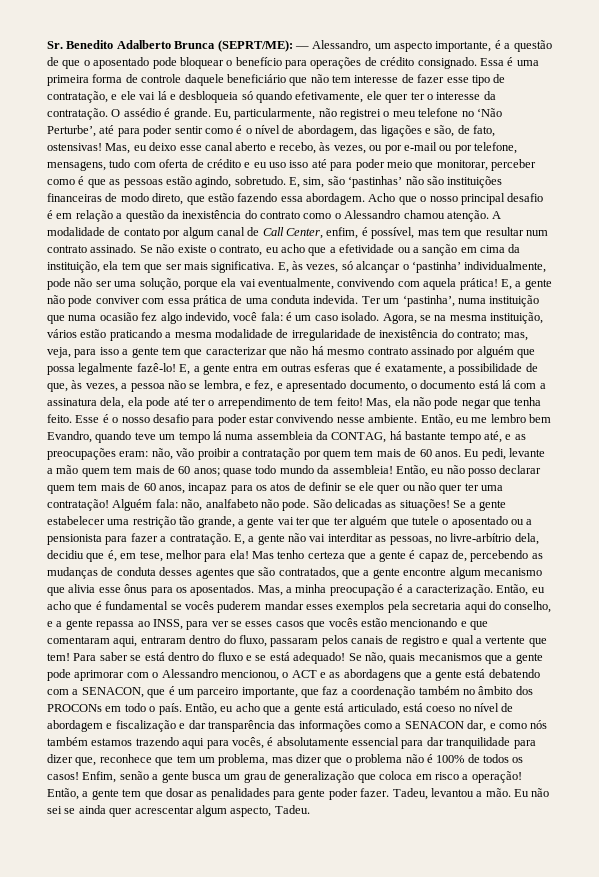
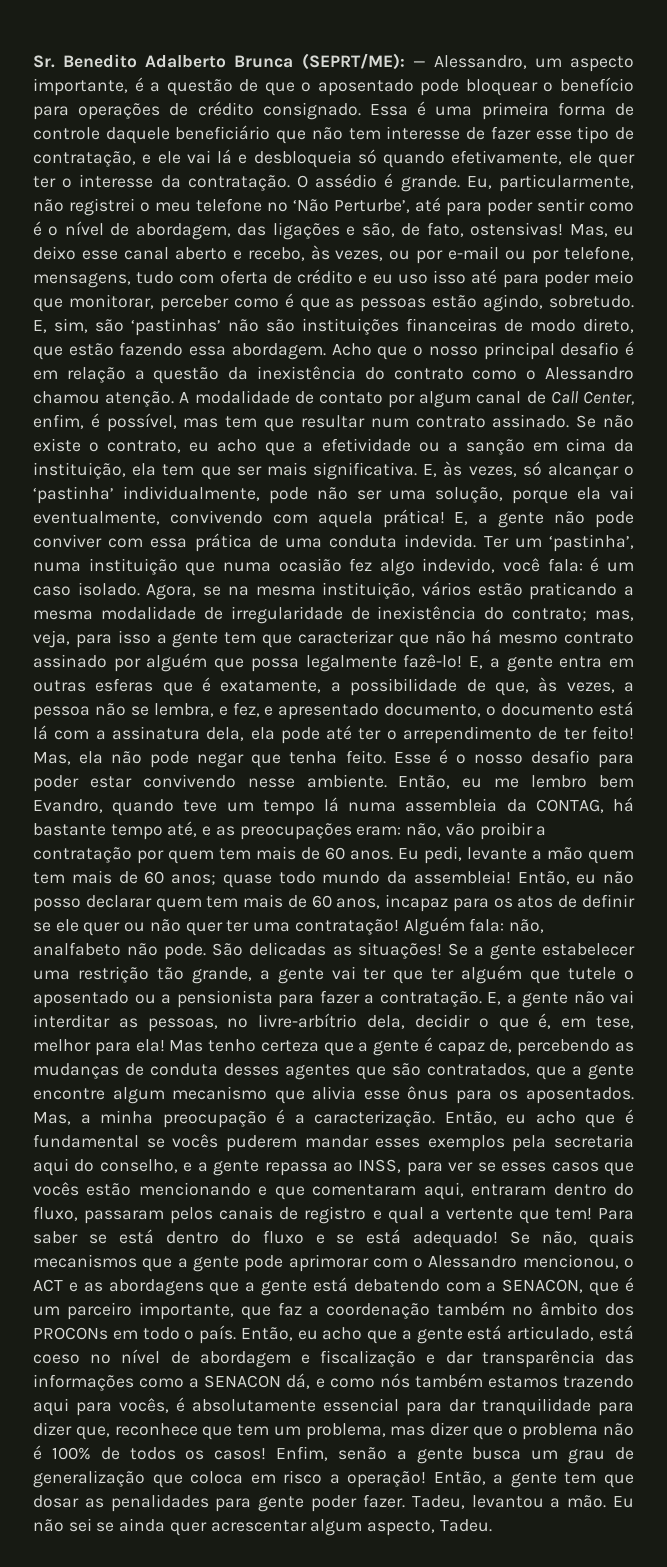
- E, a gente entra em outras esferas que é exatamente, a possibilidade de que, às vezes, a pessoa não se lembra, e fez, e apresentado documento, o documento está lá com a assinatura dela, ela pode até ter o arrependimento de tem feito!
+ E, a gente entra em outras esferas que é exatamente, a possibilidade de que, às vezes, a pessoa não se lembra, e fez, e apresentado documento, o documento está lá com a assinatura dela, ela pode até ter o arrependimento de ter feito!
- E, a gente não vai interditar as pessoas, no livre-arbítrio dela, decidiu que é, em tese, melhor para ela!
+ E, a gente não vai interditar as pessoas, no livre-arbítrio dela, decidir o que é, em tese, melhor para ela!
- Então, eu acho que a gente está articulado, está coeso no nível de abordagem e fiscalização e dar transparência das informações como a SENACON dar, e como nós também estamos trazendo aqui para vocês, é absolutamente essencial para dar tranquilidade para dizer que, reconhece que tem um problema, mas dizer que o problema não é 100% de todos os casos!
+ Então, eu acho que a gente está articulado, está coeso no nível de abordagem e fiscalização e dar transparência das informações como a SENACON dá, e como nós também estamos trazendo aqui para vocês, é absolutamente essencial para dar tranquilidade para dizer que, reconhece que tem um problema, mas dizer que o problema não é 100% de todos os casos!

